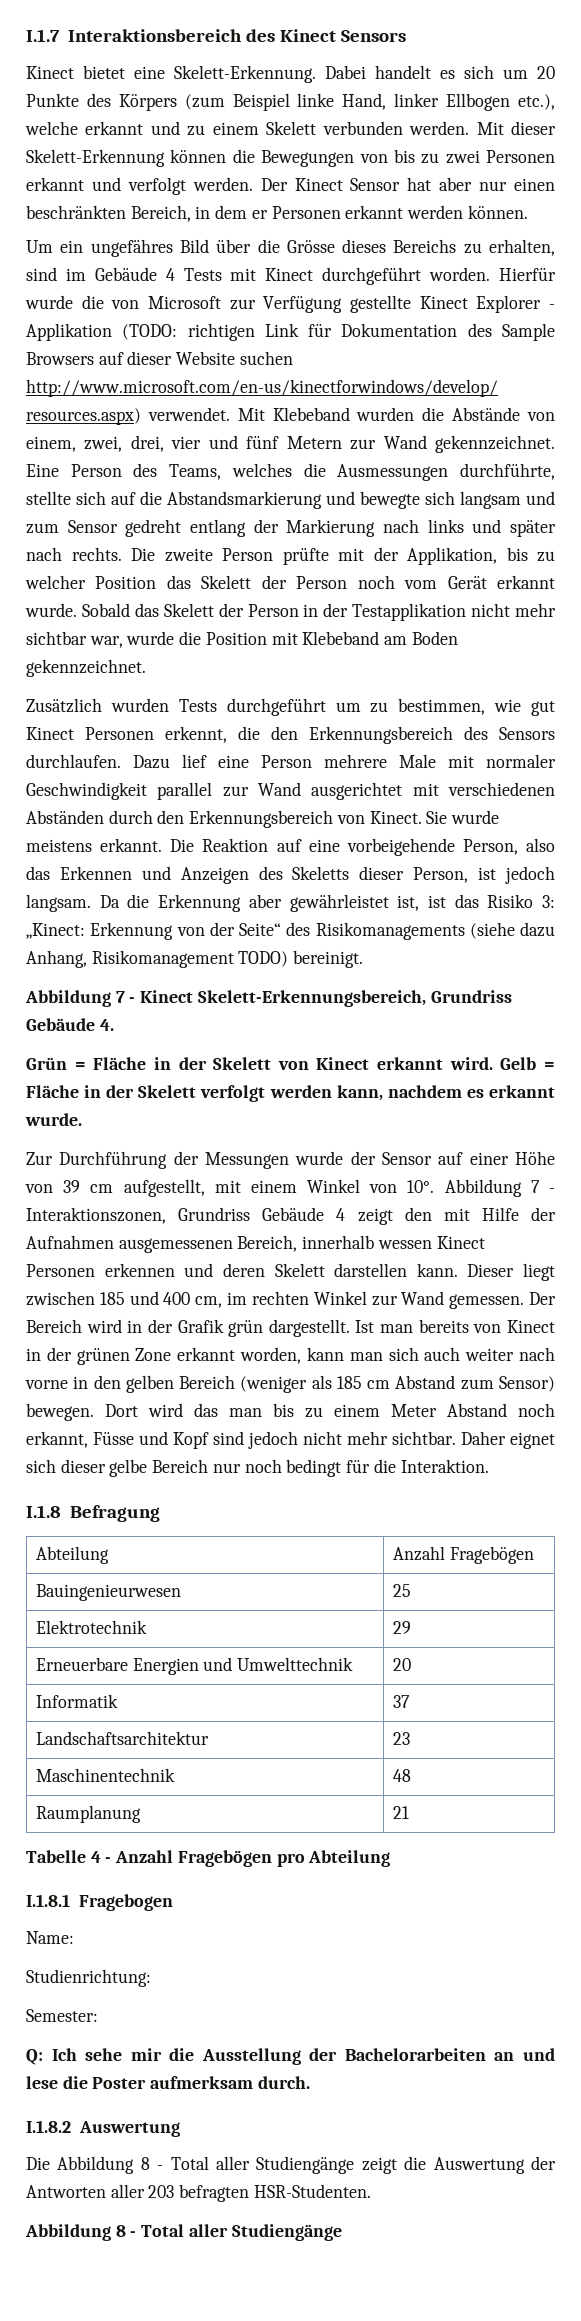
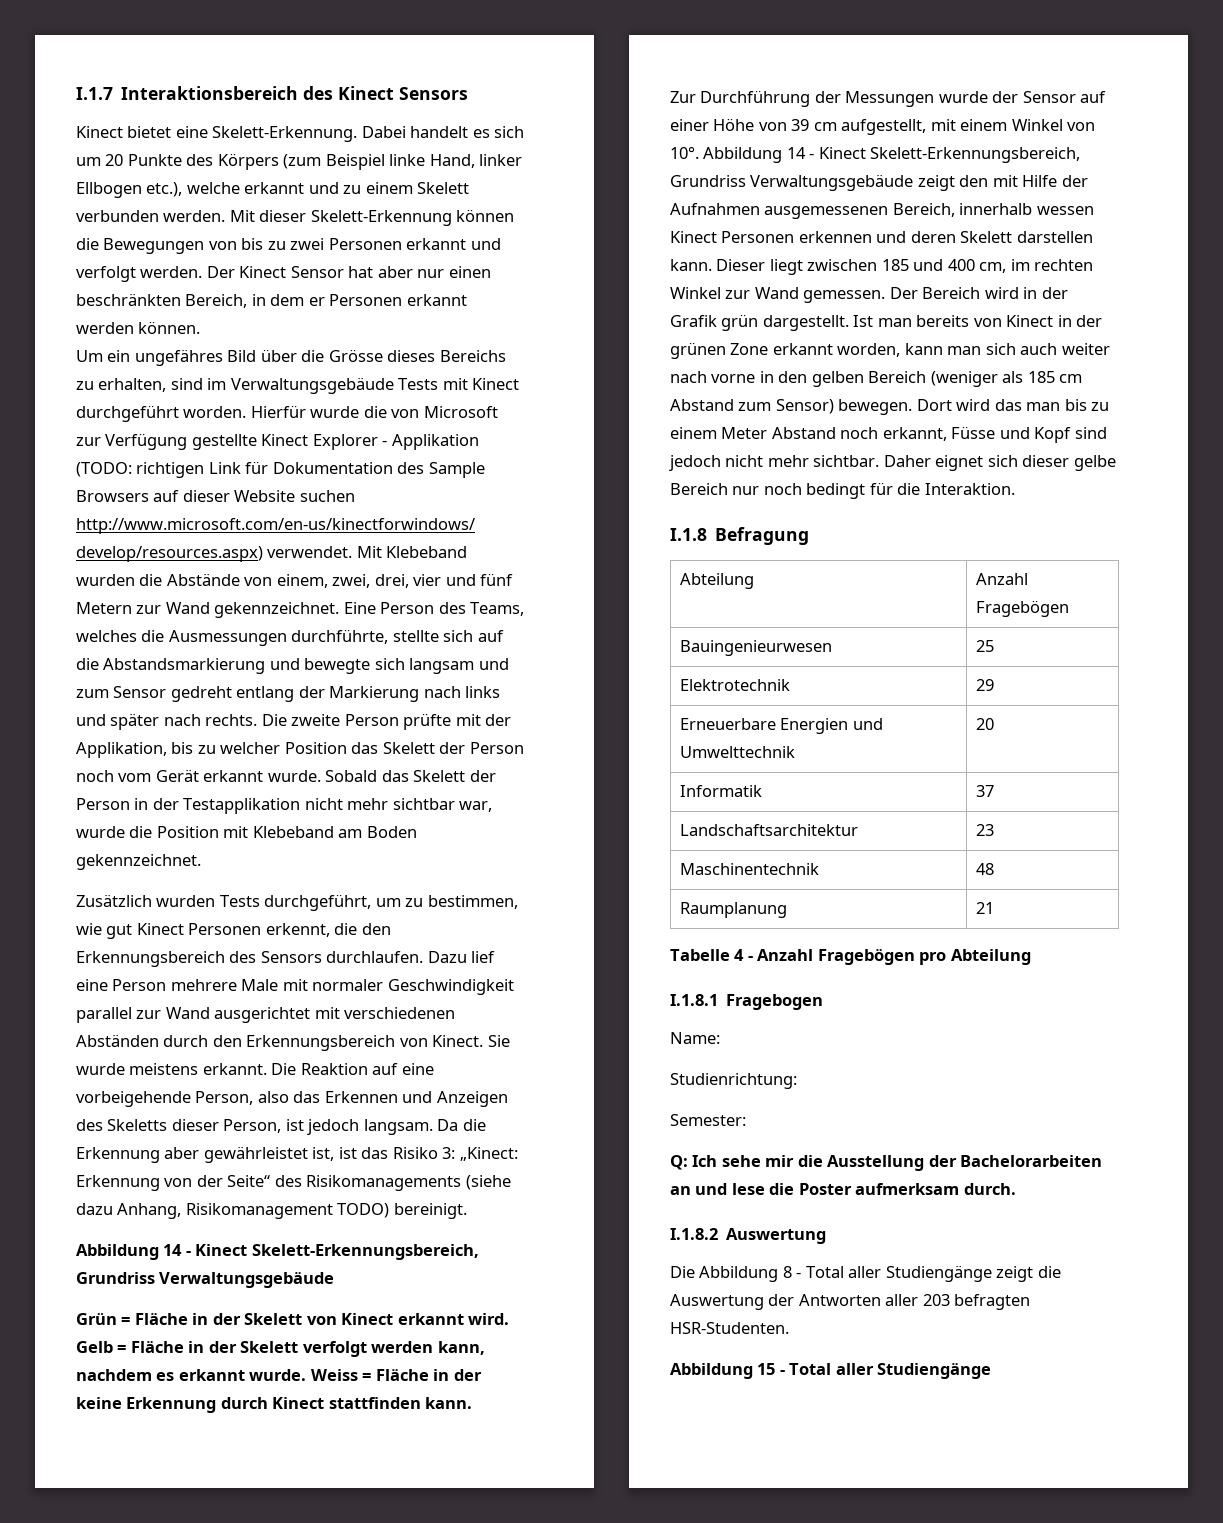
- Um ein ungefähres Bild über die Grösse dieses Bereichs zu erhalten, sind im Gebäude 4 Tests mit Kinect durchgeführt worden.
+ Um ein ungefähres Bild über die Grösse dieses Bereichs zu erhalten, sind im Verwaltungsgebäude Tests mit Kinect durchgeführt worden.
- Zusätzlich wurden Tests durchgeführt um zu bestimmen, wie gut Kinect Personen erkennt, die den Erkennungsbereich des Sensors durchlaufen.
+ Zusätzlich wurden Tests durchgeführt, um zu bestimmen, wie gut Kinect Personen erkennt, die den Erkennungsbereich des Sensors durchlaufen.
  Da die Erkennung aber gewährleistet ist, ist das Risiko 3: „Kinect: Erkennung von der Seite“ des Risikomanagements (siehe dazu Anhang, Risikomanagement TODO) bereinigt.
- Abbildung 7 - Kinect Skelett-Erkennungsbereich, Grundriss Gebäude 4.
+ Abbildung 14 - Kinect Skelett-Erkennungsbereich, Grundriss Verwaltungsgebäude
+ Weiss = Fläche in der keine Erkennung durch Kinect stattfinden kann.
- Abbildung 7 - Interaktionszonen, Grundriss Gebäude 4 zeigt den mit Hilfe der Aufnahmen ausgemessenen Bereich, innerhalb wessen Kinect Personen erkennen und deren Skelett darstellen kann.
+ Abbildung 14 - Kinect Skelett-Erkennungsbereich, Grundriss Verwaltungsgebäude zeigt den mit Hilfe der Aufnahmen ausgemessenen Bereich, innerhalb wessen Kinect Personen erkennen und deren Skelett darstellen kann.
  Die Abbildung 8 - Total aller Studiengänge zeigt die Auswertung der Antworten aller 203 befragten HSR-Studenten.
- Abbildung 8 - Total aller Studiengänge
+ Abbildung 15 - Total aller Studiengänge

